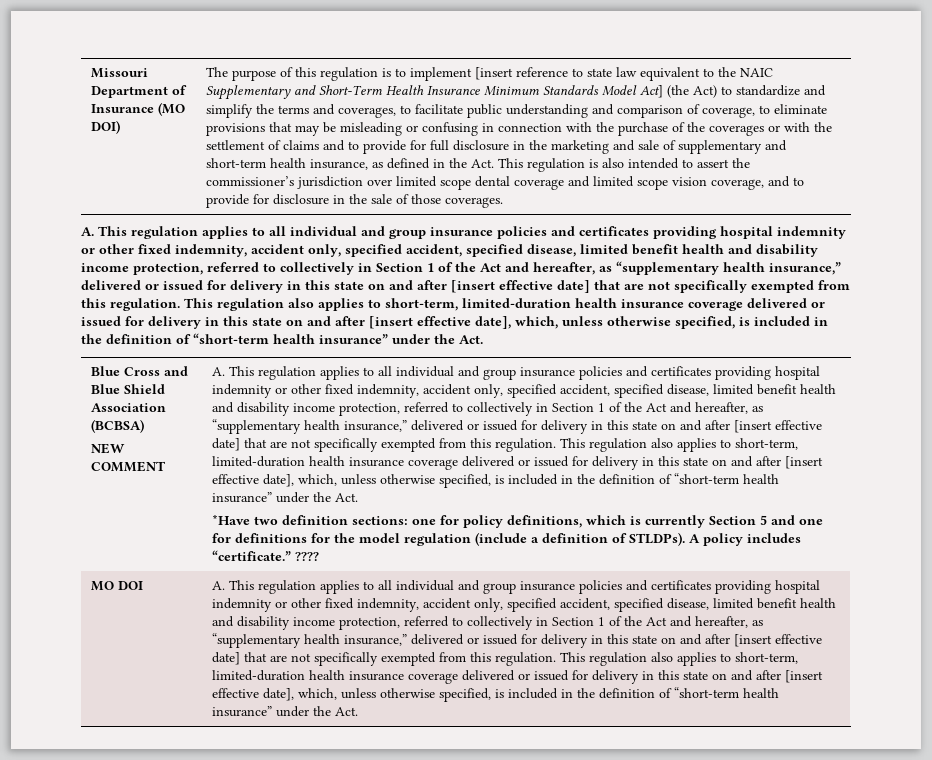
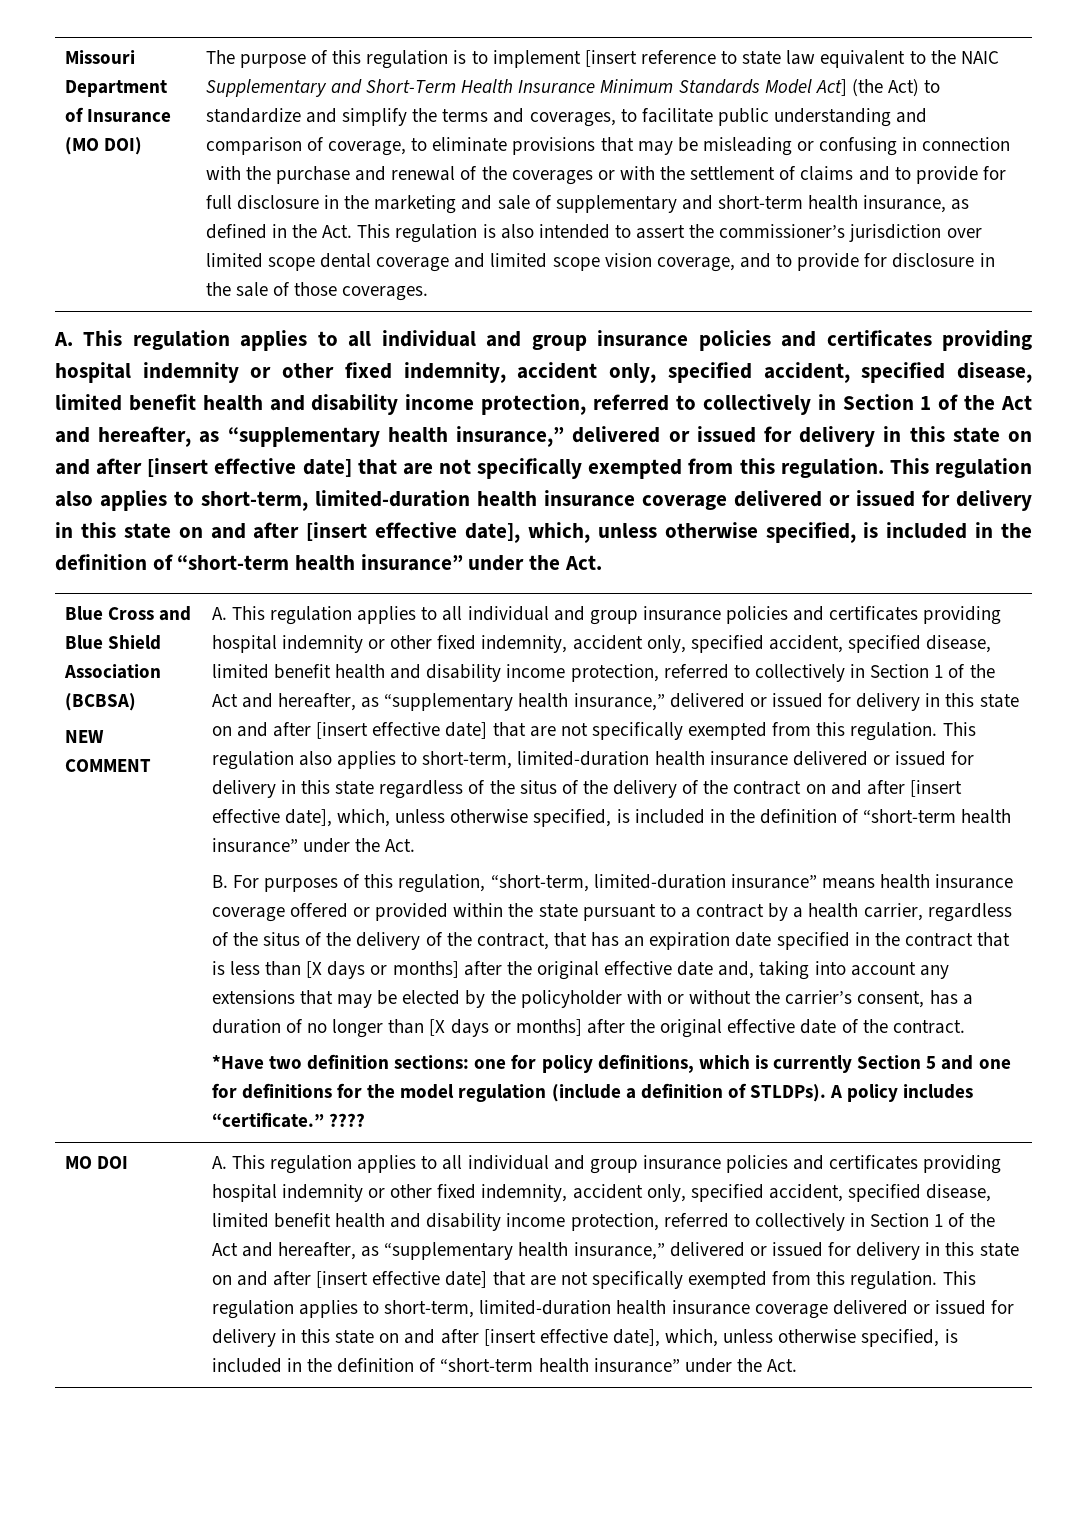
- The purpose of this regulation is to implement [insert reference to state law equivalent to the NAIC Supplementary and Short-Term Health Insurance Minimum Standards Model Act] (the Act) to standardize and simplify the terms and coverages, to facilitate public understanding and comparison of coverage, to eliminate provisions that may be misleading or confusing in connection with the purchase of the coverages or with the settlement of claims and to provide for full disclosure in the marketing and sale of supplementary and short-term health insurance, as defined in the Act. This regulation is also intended to assert the commissioner’s jurisdiction over limited scope dental coverage and limited scope vision coverage, and to provide for disclosure in the sale of those coverages.
+ The purpose of this regulation is to implement [insert reference to state law equivalent to the NAIC Supplementary and Short-Term Health Insurance Minimum Standards Model Act] (the Act) to standardize and simplify the terms and coverages, to facilitate public understanding and comparison of coverage, to eliminate provisions that may be misleading or confusing in connection with the purchase and renewal of the coverages or with the settlement of claims and to provide for full disclosure in the marketing and sale of supplementary and short-term health insurance, as defined in the Act. This regulation is also intended to assert the commissioner’s jurisdiction over limited scope dental coverage and limited scope vision coverage, and to provide for disclosure in the sale of those coverages.
- NEW COMMENT | A. This regulation applies to all individual and group insurance policies and certificates providing hospital indemnity or other fixed indemnity, accident only, specified accident, specified disease, limited benefit health and disability income protection, referred to collectively in Section 1 of the Act and hereafter, as “supplementary health insurance,” delivered or issued for delivery in this state on and after [insert effective date] that are not specifically exempted from this regulation. This regulation also applies to short-term, limited-duration health insurance coverage delivered or issued for delivery in this state on and after [insert effective date], which, unless otherwise specified, is included in the definition of “short-term health insurance” under the Act.
+ NEW COMMENT | A. This regulation applies to all individual and group insurance policies and certificates providing hospital indemnity or other fixed indemnity, accident only, specified accident, specified disease, limited benefit health and disability income protection, referred to collectively in Section 1 of the Act and hereafter, as “supplementary health insurance,” delivered or issued for delivery in this state on and after [insert effective date] that are not specifically exempted from this regulation. This regulation also applies to short-term, limited-duration health insurance delivered or issued for delivery in this state regardless of the situs of the delivery of the contract on and after [insert effective date], which, unless otherwise specified, is included in the definition of “short-term health insurance” under the Act.
+ B. For purposes of this regulation, “short-term, limited-duration insurance” means health insurance coverage offered or provided within the state pursuant to a contract by a health carrier, regardless of the situs of the delivery of the contract, that has an expiration date specified in the contract that is less than [X days or months] after the original effective date and, taking into account any extensions that may be elected by the policyholder with or without the carrier’s consent, has a duration of no longer than [X days or months] after the original effective date of the contract.
- MO DOI | A. This regulation applies to all individual and group insurance policies and certificates providing hospital indemnity or other fixed indemnity, accident only, specified accident, specified disease, limited benefit health and disability income protection, referred to collectively in Section 1 of the Act and hereafter, as “supplementary health insurance,” delivered or issued for delivery in this state on and after [insert effective date] that are not specifically exempted from this regulation. This regulation also applies to short-term, limited-duration health insurance coverage delivered or issued for delivery in this state on and after [insert effective date], which, unless otherwise specified, is included in the definition of “short-term health insurance” under the Act.
+ MO DOI | A. This regulation applies to all individual and group insurance policies and certificates providing hospital indemnity or other fixed indemnity, accident only, specified accident, specified disease, limited benefit health and disability income protection, referred to collectively in Section 1 of the Act and hereafter, as “supplementary health insurance,” delivered or issued for delivery in this state on and after [insert effective date] that are not specifically exempted from this regulation. This regulation applies to short-term, limited-duration health insurance coverage delivered or issued for delivery in this state on and after [insert effective date], which, unless otherwise specified, is included in the definition of “short-term health insurance” under the Act.

